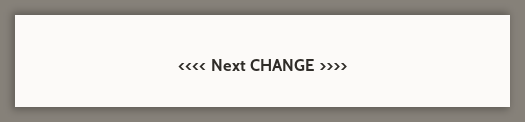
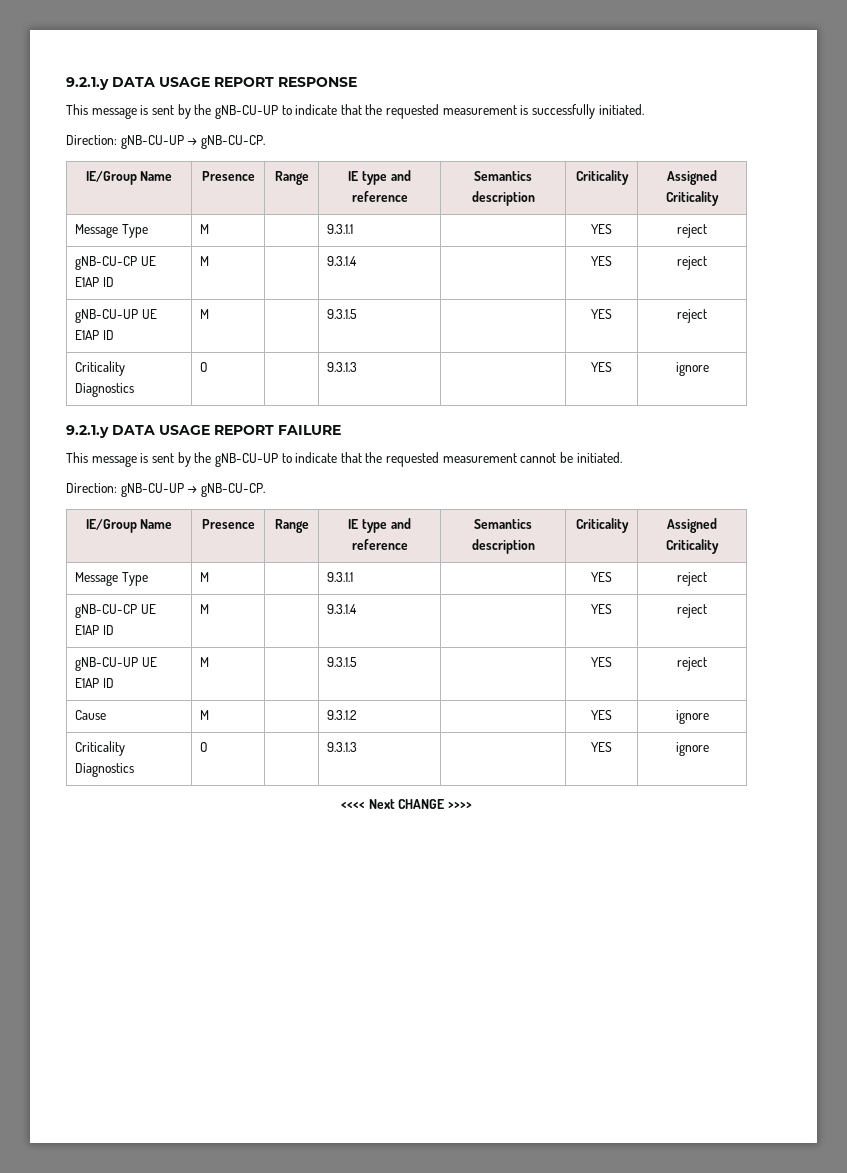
+ 9.2.1.y DATA USAGE REPORT RESPONSE
+ This message is sent by the gNB-CU-UP to indicate that the requested measurement is successfully initiated.
+ Direction: gNB-CU-UP → gNB-CU-CP.
+ IE/Group Name | Presence | Range | IE type and reference | Semantics description | Criticality | Assigned Criticality
+ Message Type | M | | 9.3.1.1 | | YES | reject
+ gNB-CU-CP UE E1AP ID | M | | 9.3.1.4 | | YES | reject
+ gNB-CU-UP UE E1AP ID | M | | 9.3.1.5 | | YES | reject
+ Criticality Diagnostics | O | | 9.3.1.3 | | YES | ignore
+ 9.2.1.y DATA USAGE REPORT FAILURE
+ This message is sent by the gNB-CU-UP to indicate that the requested measurement cannot be initiated.
+ Direction: gNB-CU-UP → gNB-CU-CP.
+ IE/Group Name | Presence | Range | IE type and reference | Semantics description | Criticality | Assigned Criticality
+ Message Type | M | | 9.3.1.1 | | YES | reject
+ gNB-CU-CP UE E1AP ID | M | | 9.3.1.4 | | YES | reject
+ gNB-CU-UP UE E1AP ID | M | | 9.3.1.5 | | YES | reject
+ Cause | M | | 9.3.1.2 | | YES | ignore
+ Criticality Diagnostics | O | | 9.3.1.3 | | YES | ignore

